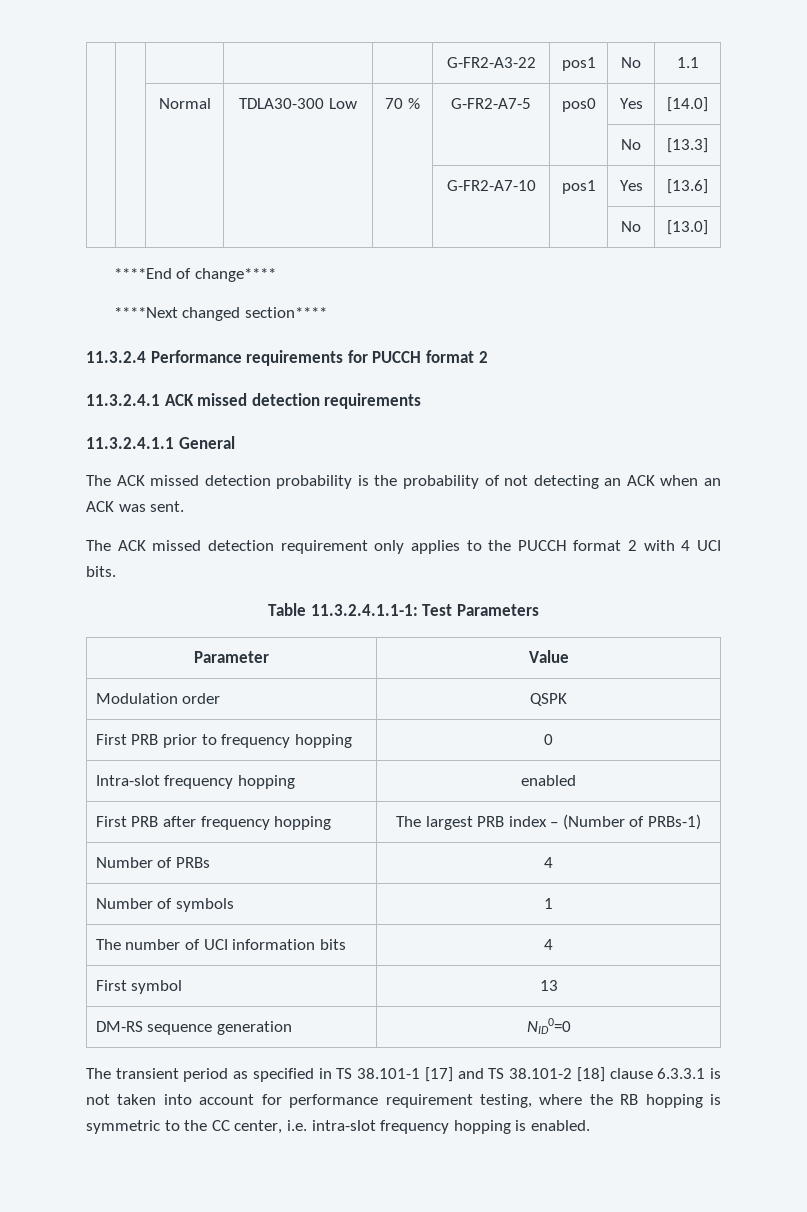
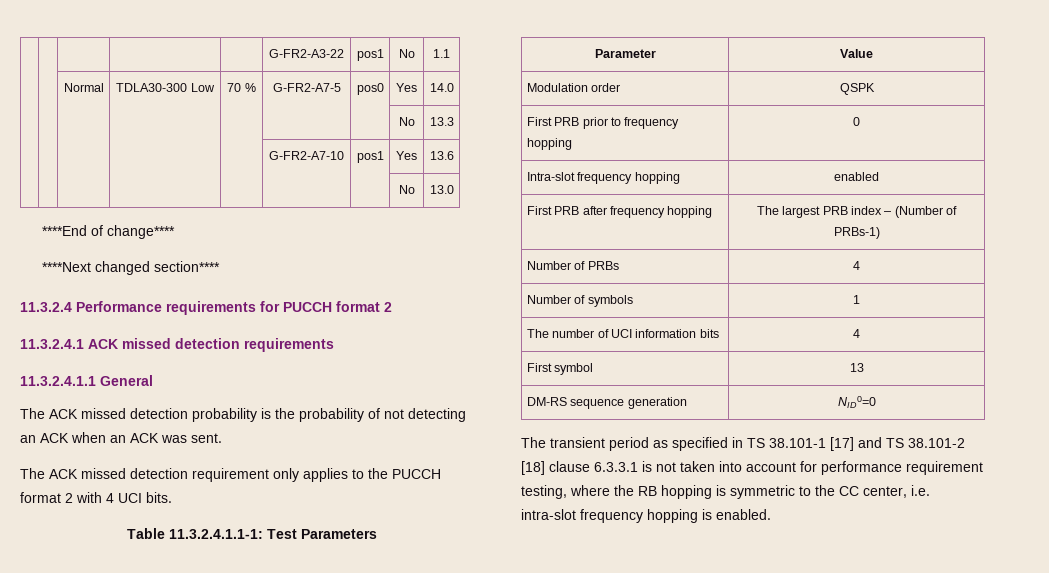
- | | Normal | TDLA30-300 Low | 70 % | G-FR2-A7-5 | pos0 | Yes | [14.0]
- | | | | | | | No | [13.3]
+ | | Normal | TDLA30-300 Low | 70 % | G-FR2-A7-5 | pos0 | Yes | 14.0
+ | | | | | | | No | 13.3
- | | | | | G-FR2-A7-10 | pos1 | Yes | [13.6]
- | | | | | | | No | [13.0]
+ | | | | | G-FR2-A7-10 | pos1 | Yes | 13.6
+ | | | | | | | No | 13.0

